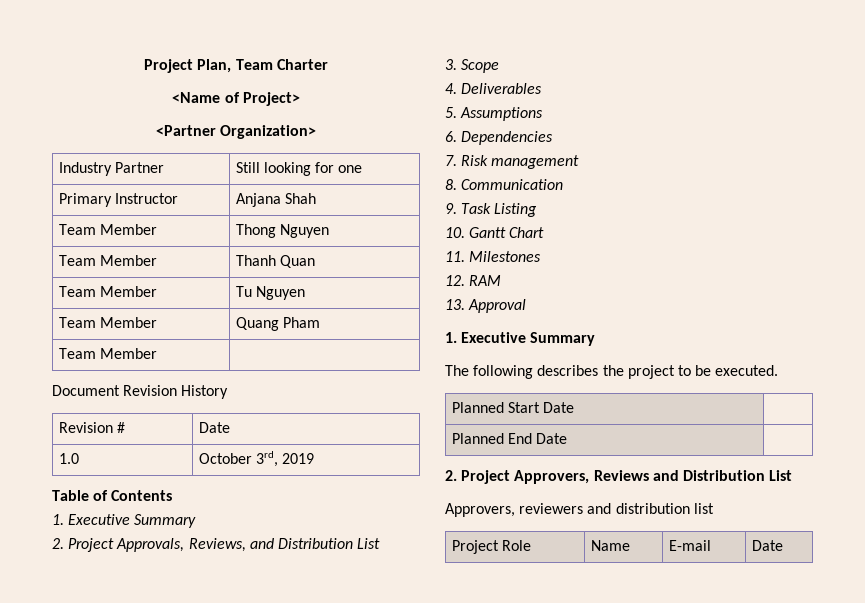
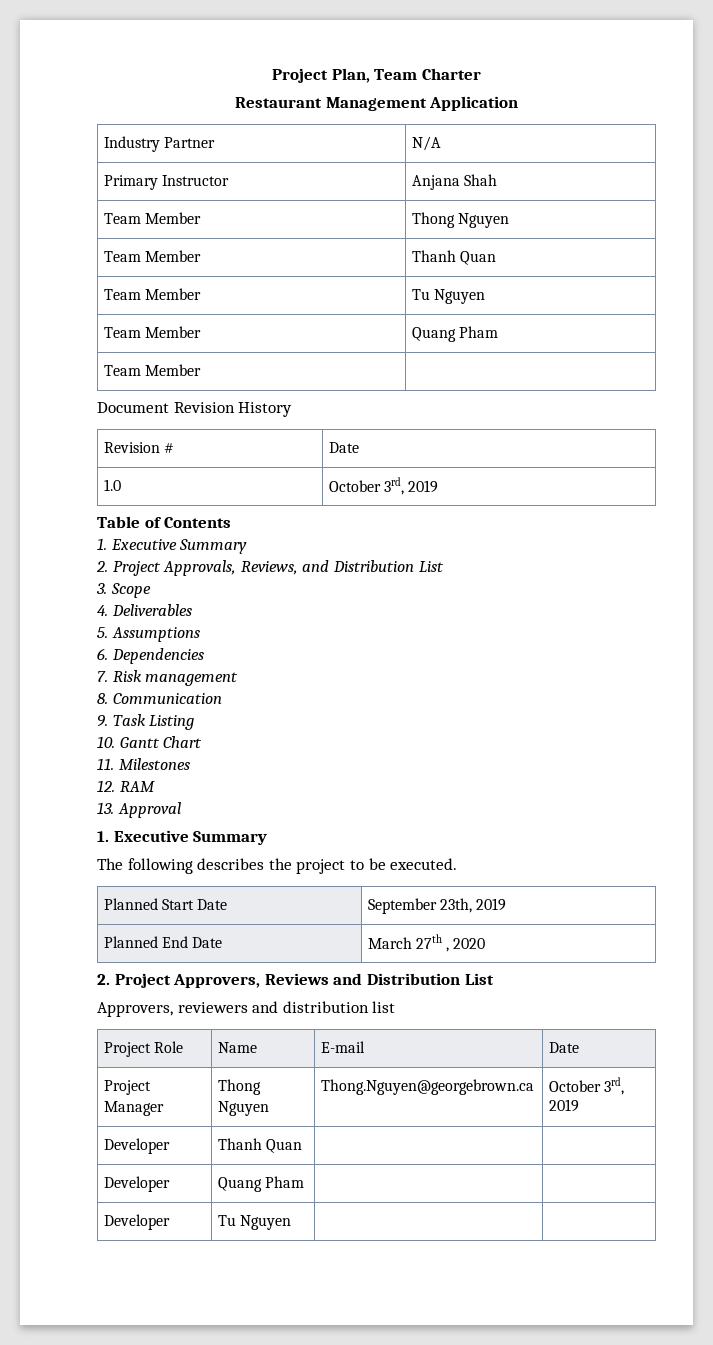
- <Name of Project>
- <Partner Organization>
- Industry Partner | Still looking for one
+ Restaurant Management Application
+ Industry Partner | N/A
- Planned Start Date |
+ Planned Start Date | September 23th, 2019
- Planned End Date |
+ Planned End Date | March 27th , 2020
+ Project Manager | Thong Nguyen | Thong.Nguyen@georgebrown.ca | October 3rd, 2019
+ Developer | Thanh Quan | |
+ Developer | Quang Pham | |
+ Developer | Tu Nguyen | |

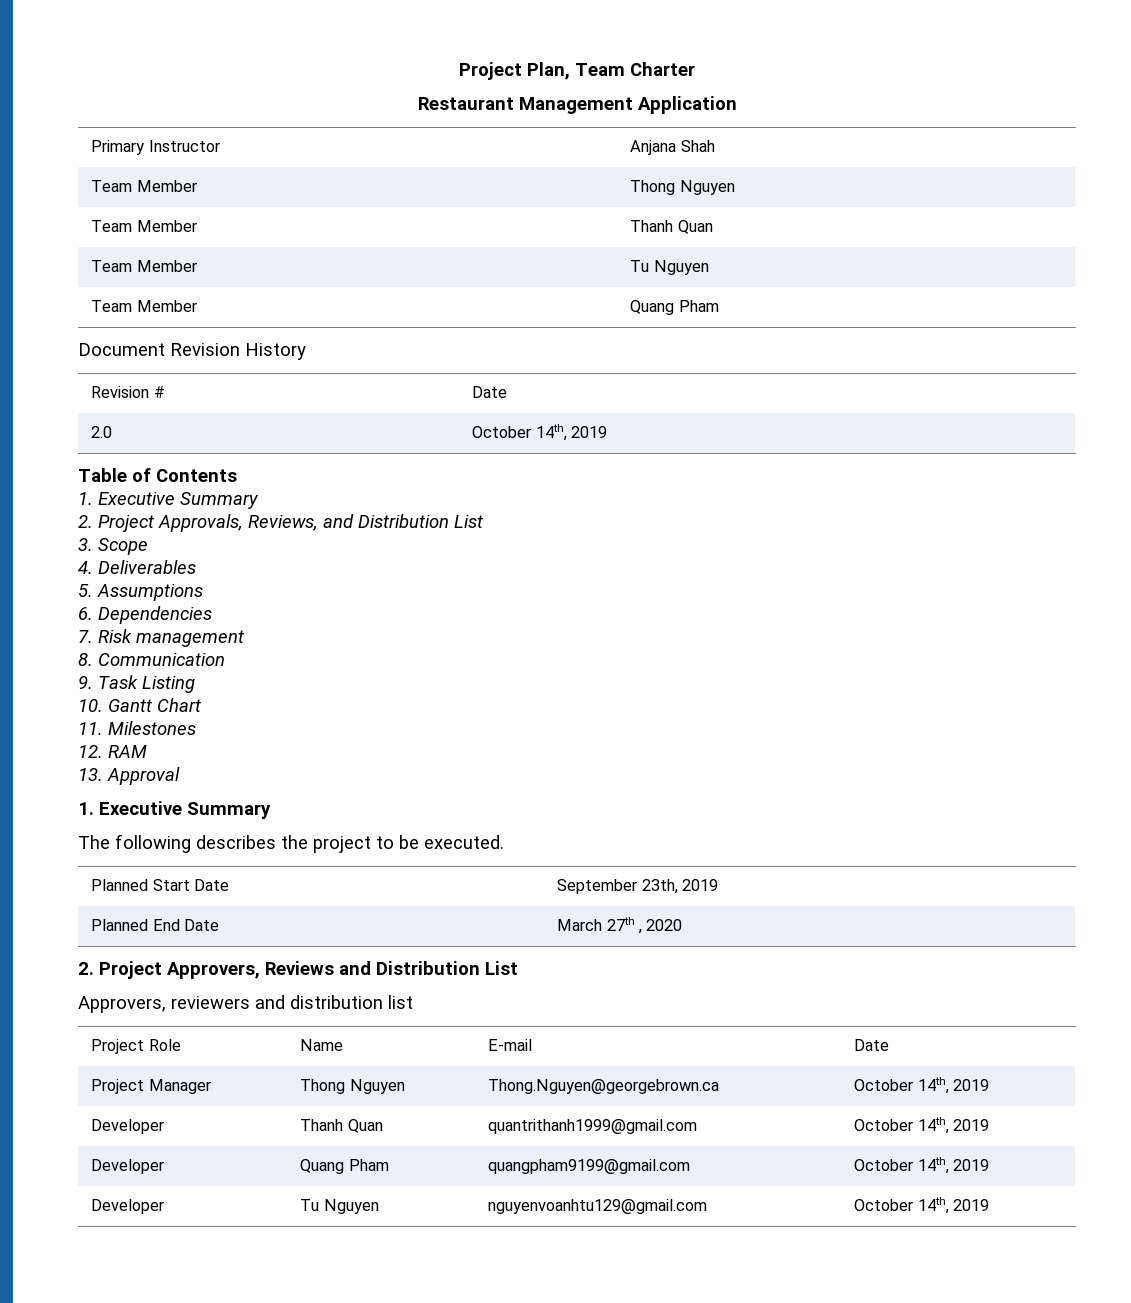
- Industry Partner | N/A
  Team Member | Quang Pham
- Team Member |
- 1.0 | October 3rd, 2019
+ 2.0 | October 14th, 2019
- Project Manager | Thong Nguyen | Thong.Nguyen@georgebrown.ca | October 3rd, 2019
+ Project Manager | Thong Nguyen | Thong.Nguyen@georgebrown.ca | October 14th, 2019
- Developer | Thanh Quan | |
+ Developer | Thanh Quan | quantrithanh1999@gmail.com | October 14th, 2019
- Developer | Quang Pham | |
+ Developer | Quang Pham | quangpham9199@gmail.com | October 14th, 2019
- Developer | Tu Nguyen | |
+ Developer | Tu Nguyen | nguyenvoanhtu129@gmail.com | October 14th, 2019

